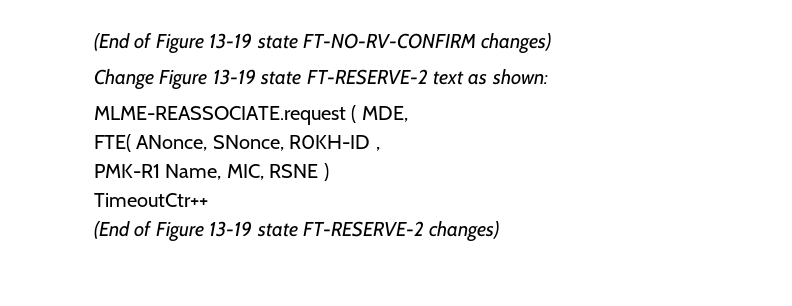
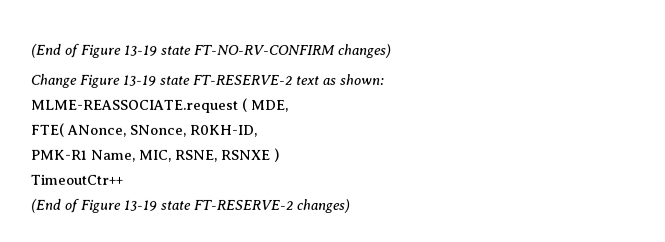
- FTE( ANonce, SNonce, R0KH-ID ,
+ FTE( ANonce, SNonce, R0KH-ID,
- PMK-R1 Name, MIC, RSNE )
+ PMK-R1 Name, MIC, RSNE, RSNXE )

